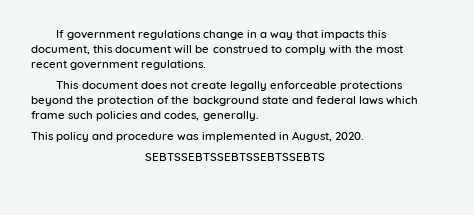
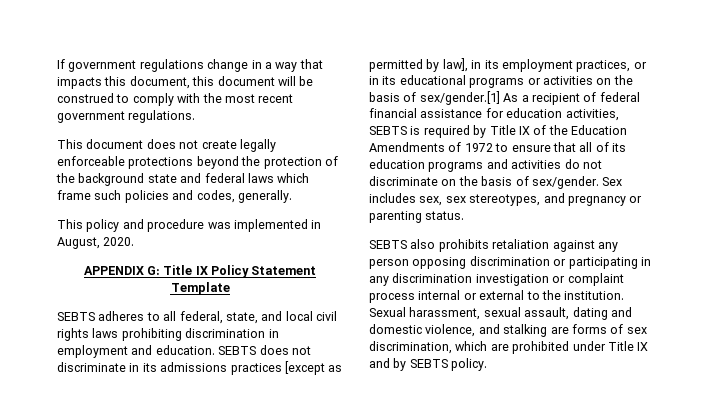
- SEBTSSEBTSSEBTSSEBTSSEBTS
+ APPENDIX G: Title IX Policy Statement Template
+ SEBTS adheres to all federal, state, and local civil rights laws prohibiting discrimination in employment and education. SEBTS does not discriminate in its admissions practices [except as permitted by law], in its employment practices, or in its educational programs or activities on the basis of sex/gender.[1] As a recipient of federal financial assistance for education activities, SEBTS is required by Title IX of the Education Amendments of 1972 to ensure that all of its education programs and activities do not discriminate on the basis of sex/gender. Sex includes sex, sex stereotypes, and pregnancy or parenting status.
+ SEBTS also prohibits retaliation against any person opposing discrimination or participating in any discrimination investigation or complaint process internal or external to the institution. Sexual harassment, sexual assault, dating and domestic violence, and stalking are forms of sex discrimination, which are prohibited under Title IX and by SEBTS policy.

